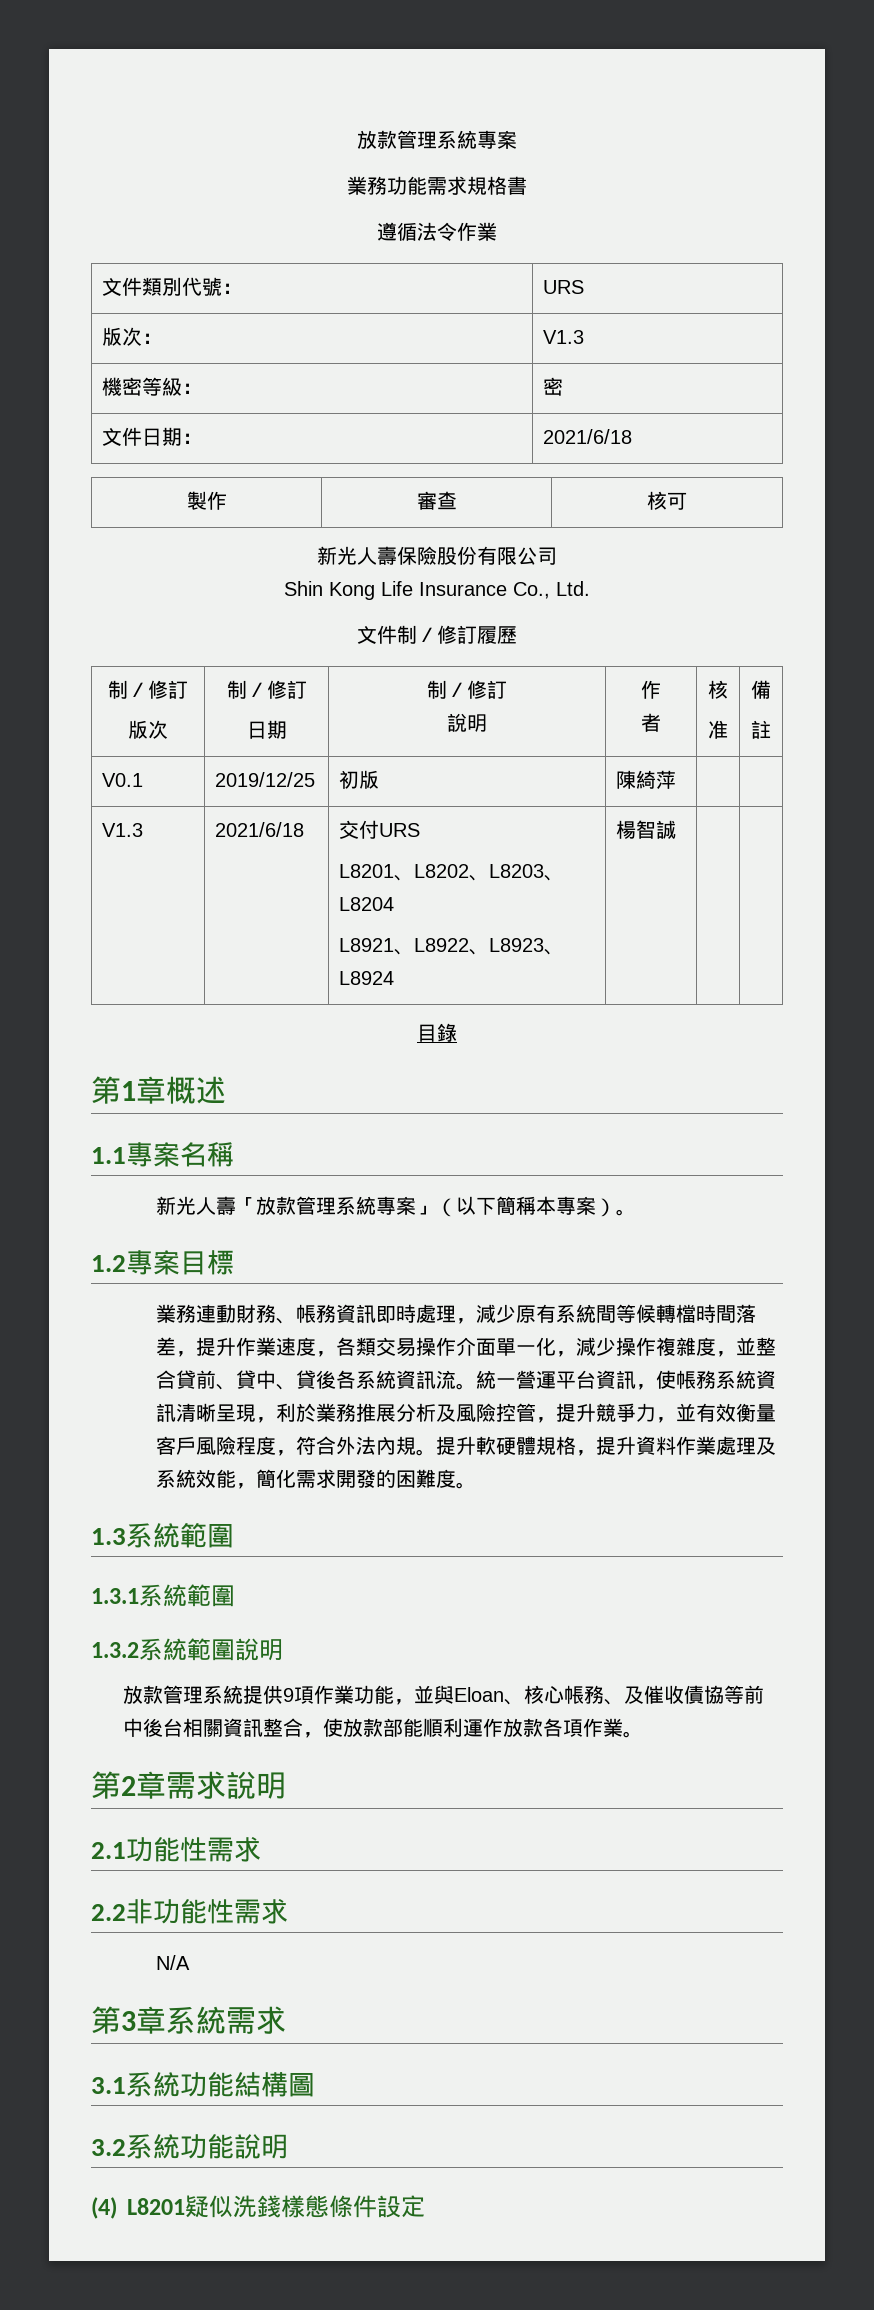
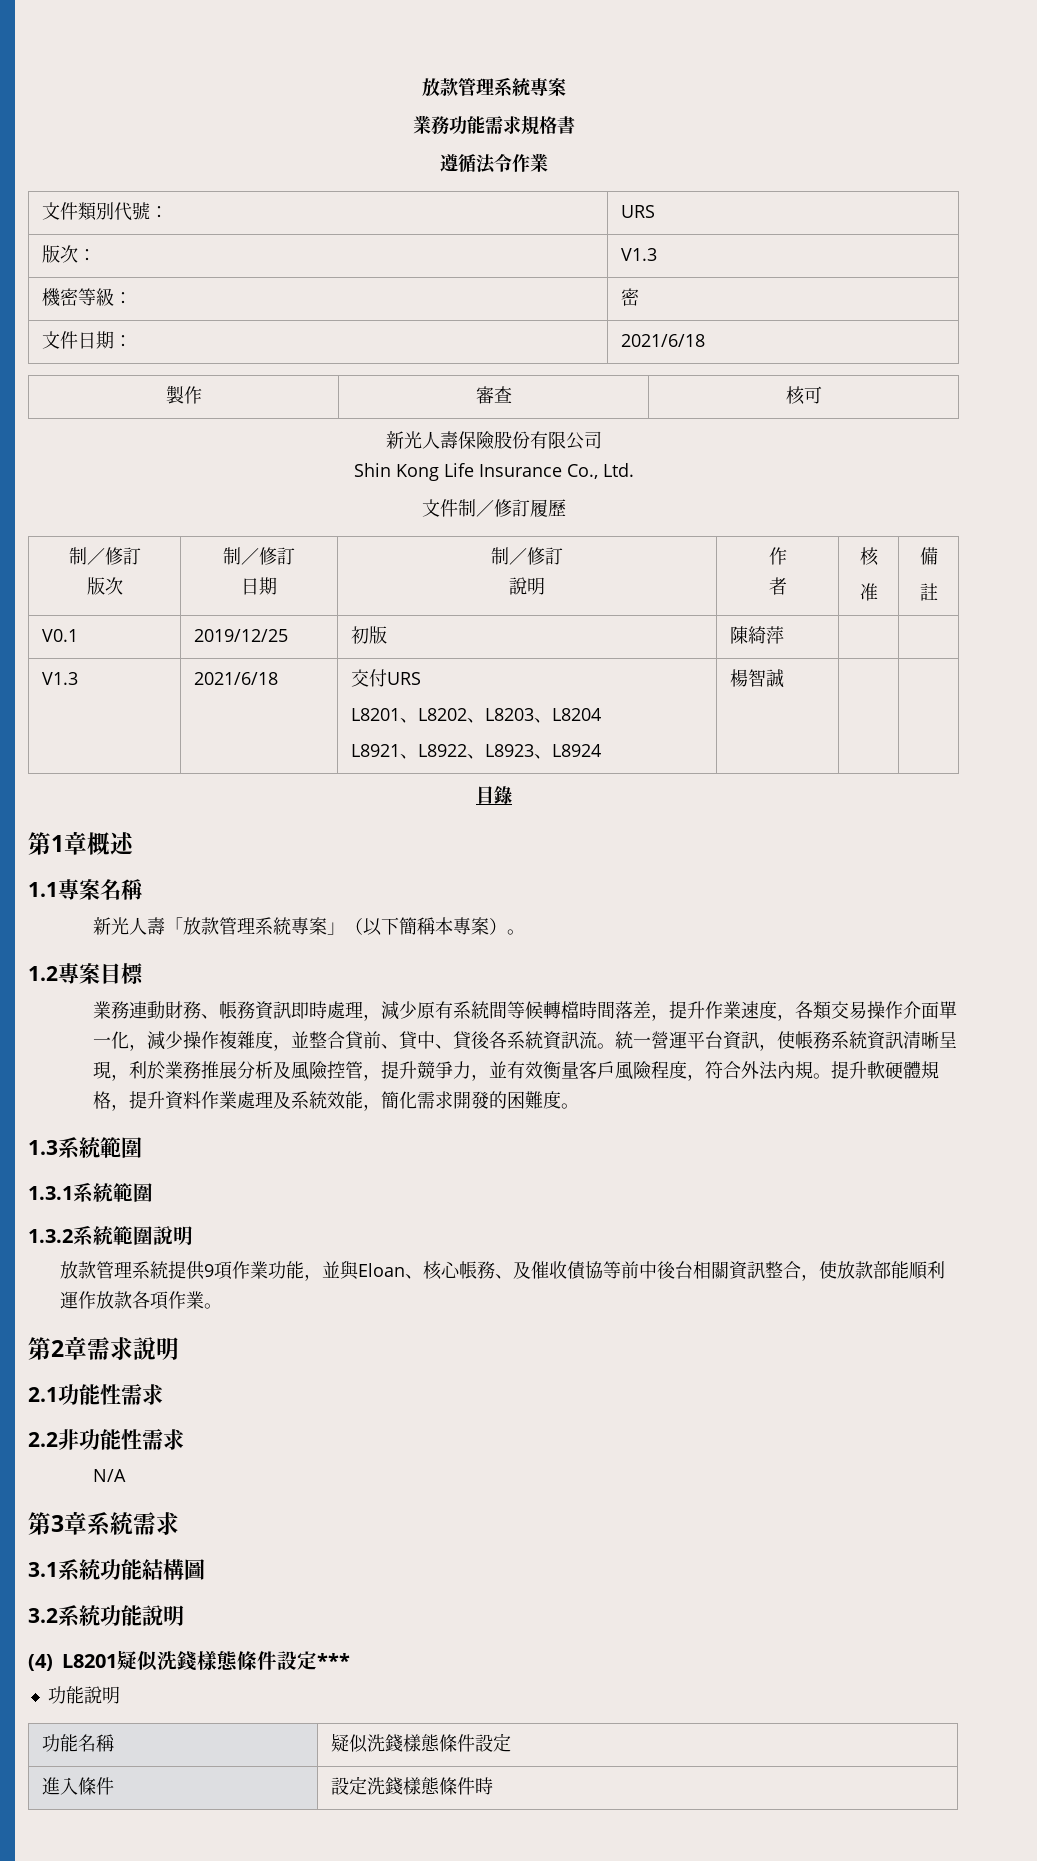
- (4) L8201疑似洗錢樣態條件設定
+ (4) L8201疑似洗錢樣態條件設定***
+ 功能說明
+ 功能名稱 | 疑似洗錢樣態條件設定
+ 進入條件 | 設定洗錢樣態條件時

